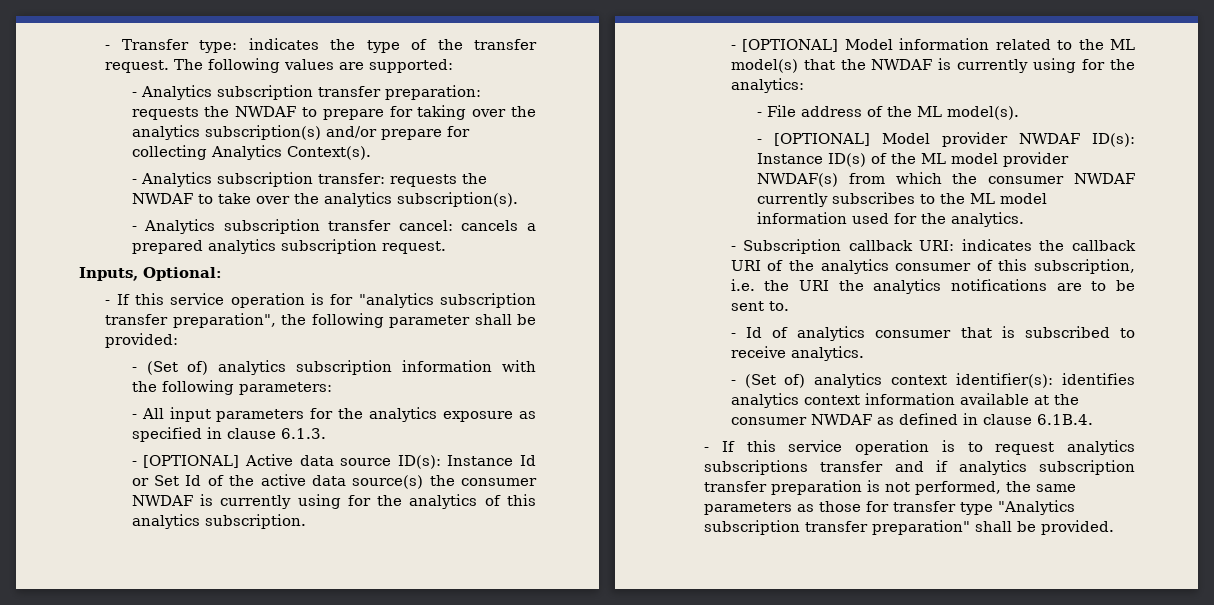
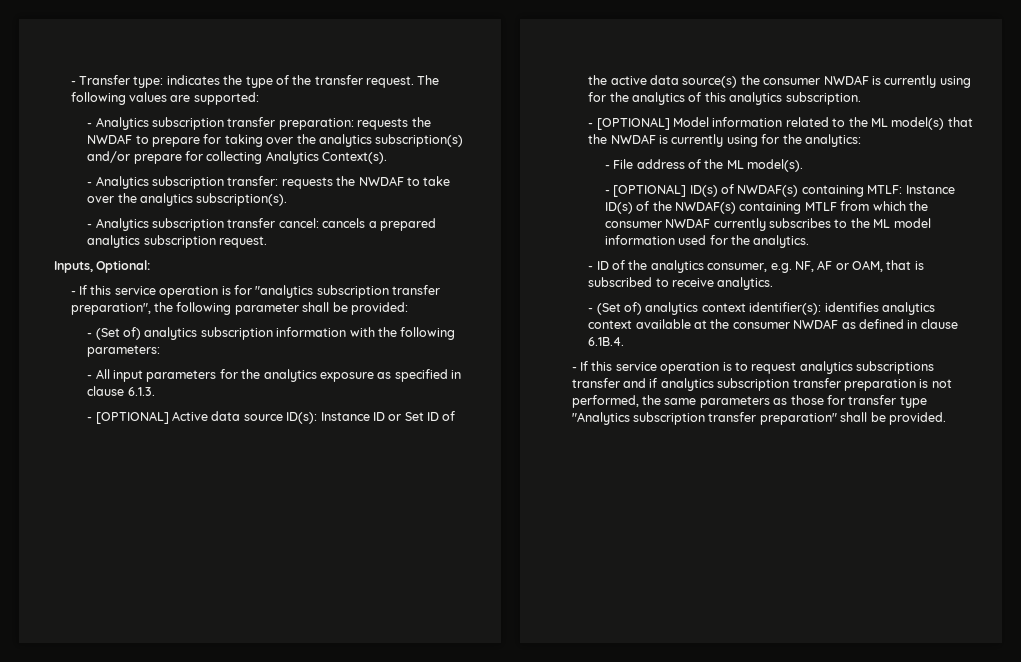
- - [OPTIONAL] Active data source ID(s): Instance Id or Set Id of the active data source(s) the consumer NWDAF is currently using for the analytics of this analytics subscription.
+ - [OPTIONAL] Active data source ID(s): Instance ID or Set ID of the active data source(s) the consumer NWDAF is currently using for the analytics of this analytics subscription.
- - [OPTIONAL] Model provider NWDAF ID(s): Instance ID(s) of the ML model provider NWDAF(s) from which the consumer NWDAF currently subscribes to the ML model information used for the analytics.
+ - [OPTIONAL] ID(s) of NWDAF(s) containing MTLF: Instance ID(s) of the NWDAF(s) containing MTLF from which the consumer NWDAF currently subscribes to the ML model information used for the analytics.
- - Subscription callback URI: indicates the callback URI of the analytics consumer of this subscription, i.e. the URI the analytics notifications are to be sent to.
- - Id of analytics consumer that is subscribed to receive analytics.
+ - ID of the analytics consumer, e.g. NF, AF or OAM, that is subscribed to receive analytics.
- - (Set of) analytics context identifier(s): identifies analytics context information available at the consumer NWDAF as defined in clause 6.1B.4.
+ - (Set of) analytics context identifier(s): identifies analytics context available at the consumer NWDAF as defined in clause 6.1B.4.

